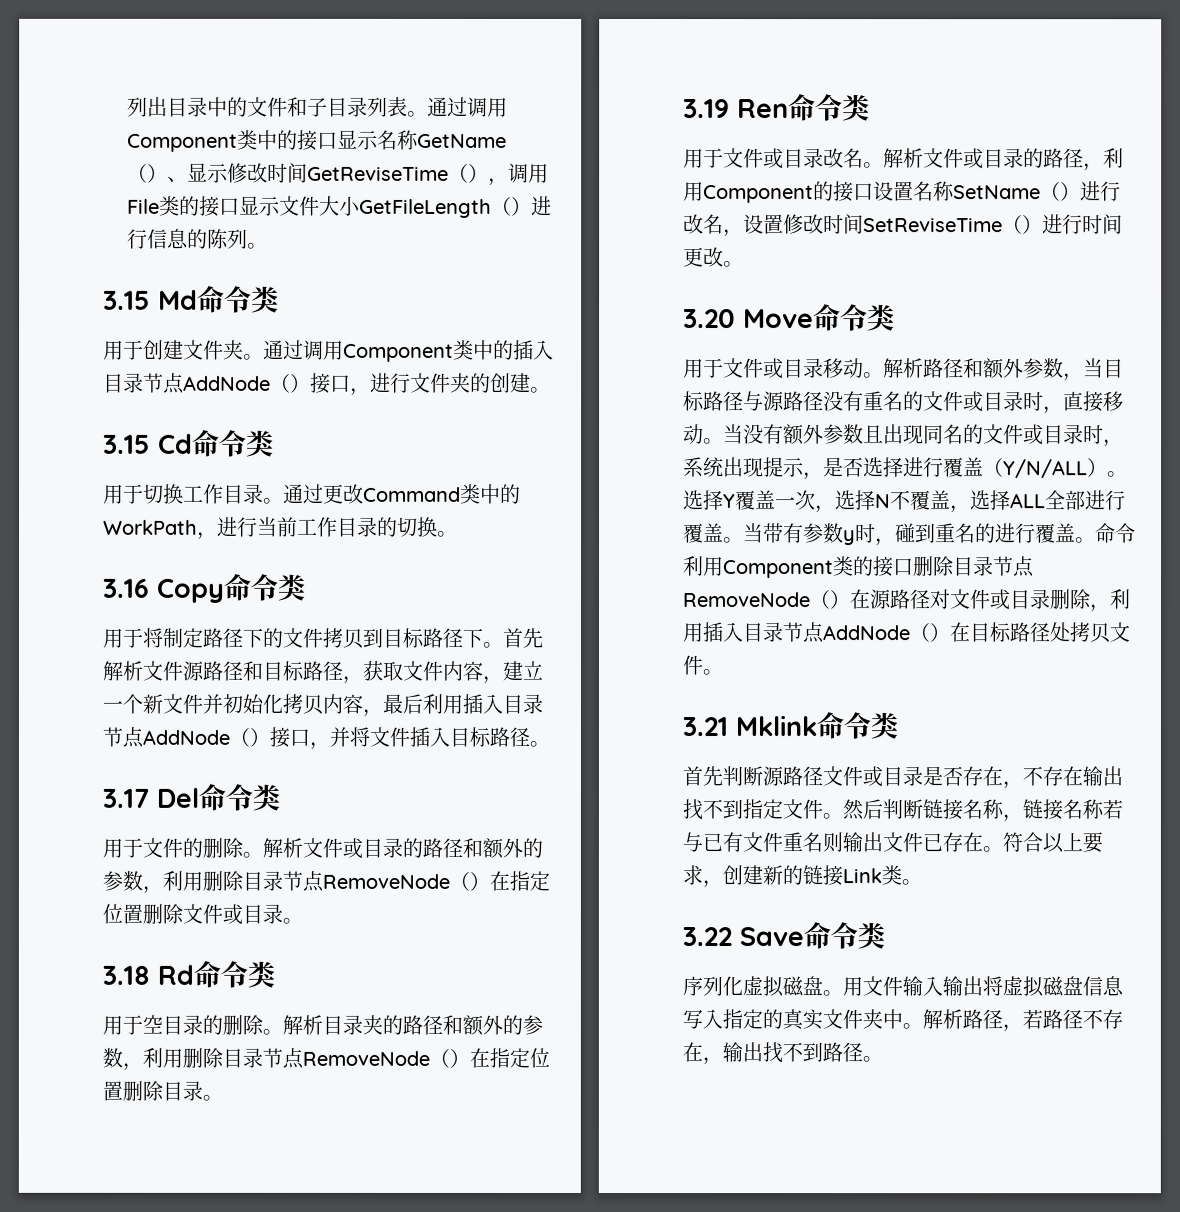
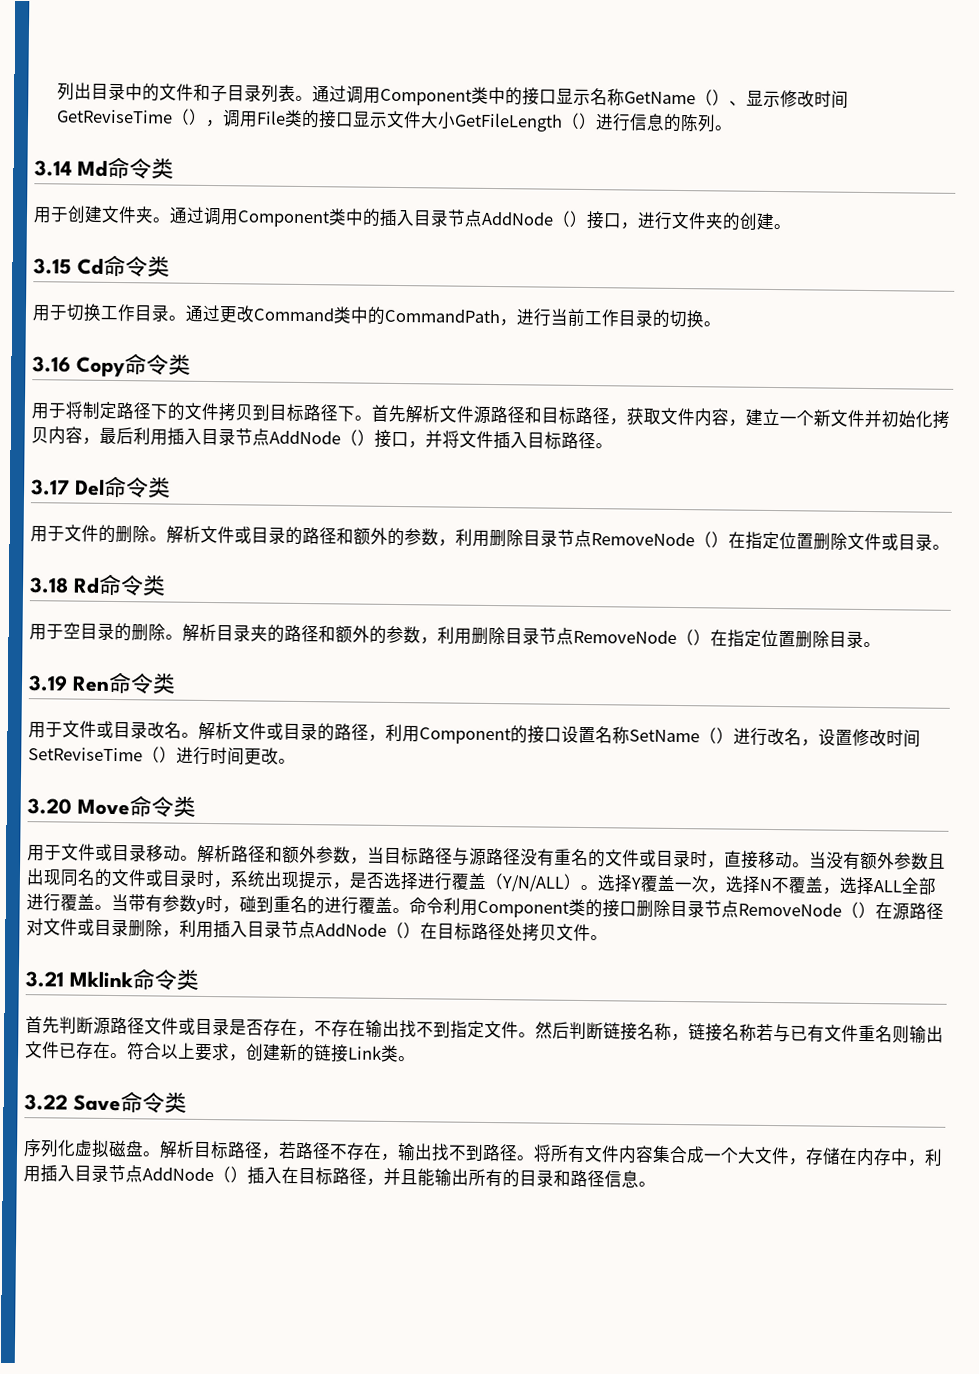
- 3.15 Md命令类
+ 3.14 Md命令类
- 通过更改Command类中的WorkPath，进行当前工作目录的切换。
+ 通过更改Command类中的CommandPath，进行当前工作目录的切换。
- 用文件输入输出将虚拟磁盘信息写入指定的真实文件夹中。解析路径，若路径不存在，输出找不到路径。
+ 解析目标路径，若路径不存在，输出找不到路径。
+ 将所有文件内容集合成一个大文件，存储在内存中，利用插入目录节点AddNode（）插入在目标路径，并且能输出所有的目录和路径信息。

